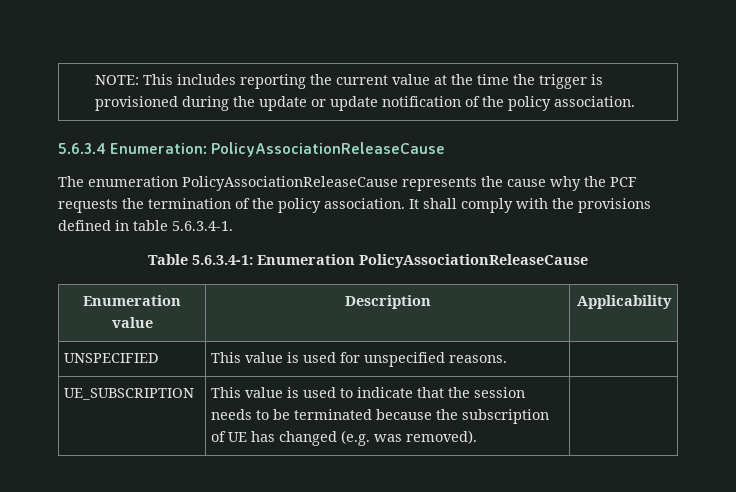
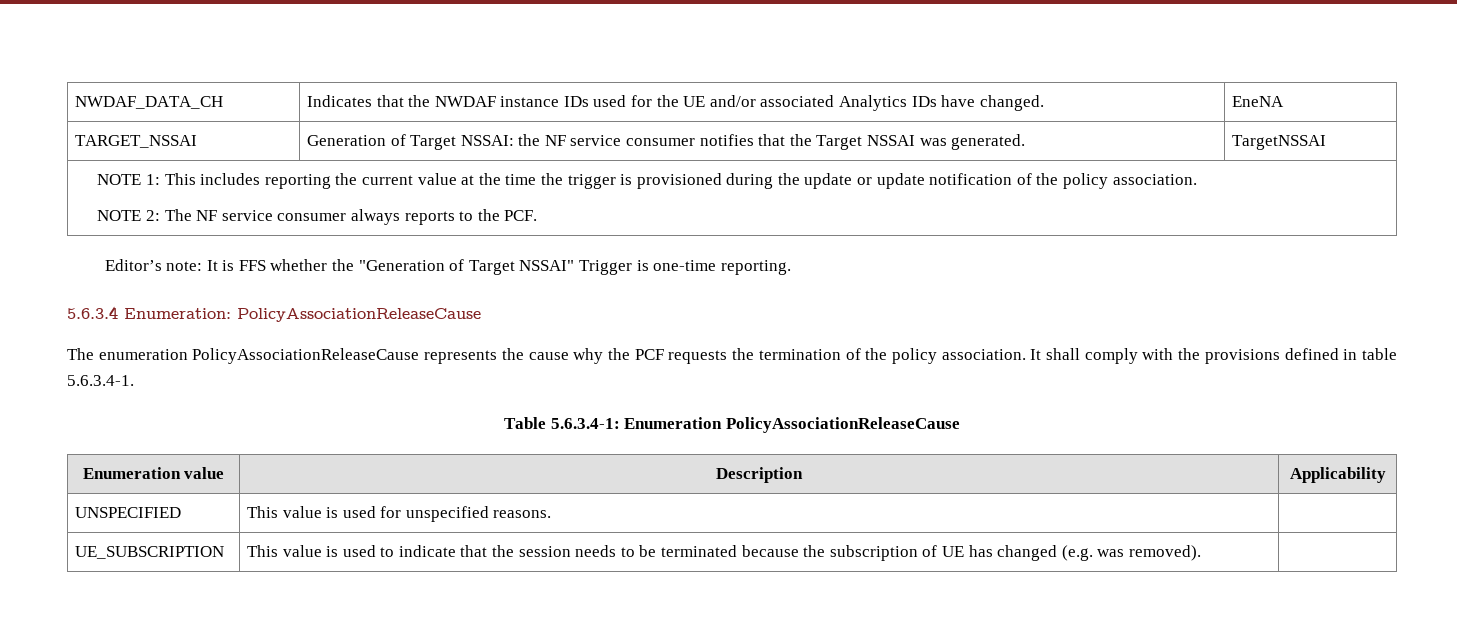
- NOTE: This includes reporting the current value at the time the trigger is provisioned during the update or update notification of the policy association.
+ NWDAF_DATA_CH | Indicates that the NWDAF instance IDs used for the UE and/or associated Analytics IDs have changed. | EneNA
+ TARGET_NSSAI | Generation of Target NSSAI: the NF service consumer notifies that the Target NSSAI was generated. | TargetNSSAI
+ NOTE 1: This includes reporting the current value at the time the trigger is provisioned during the update or update notification of the policy association.
+ NOTE 2: The NF service consumer always reports to the PCF.
+ Editor’s note: It is FFS whether the "Generation of Target NSSAI" Trigger is one-time reporting.

